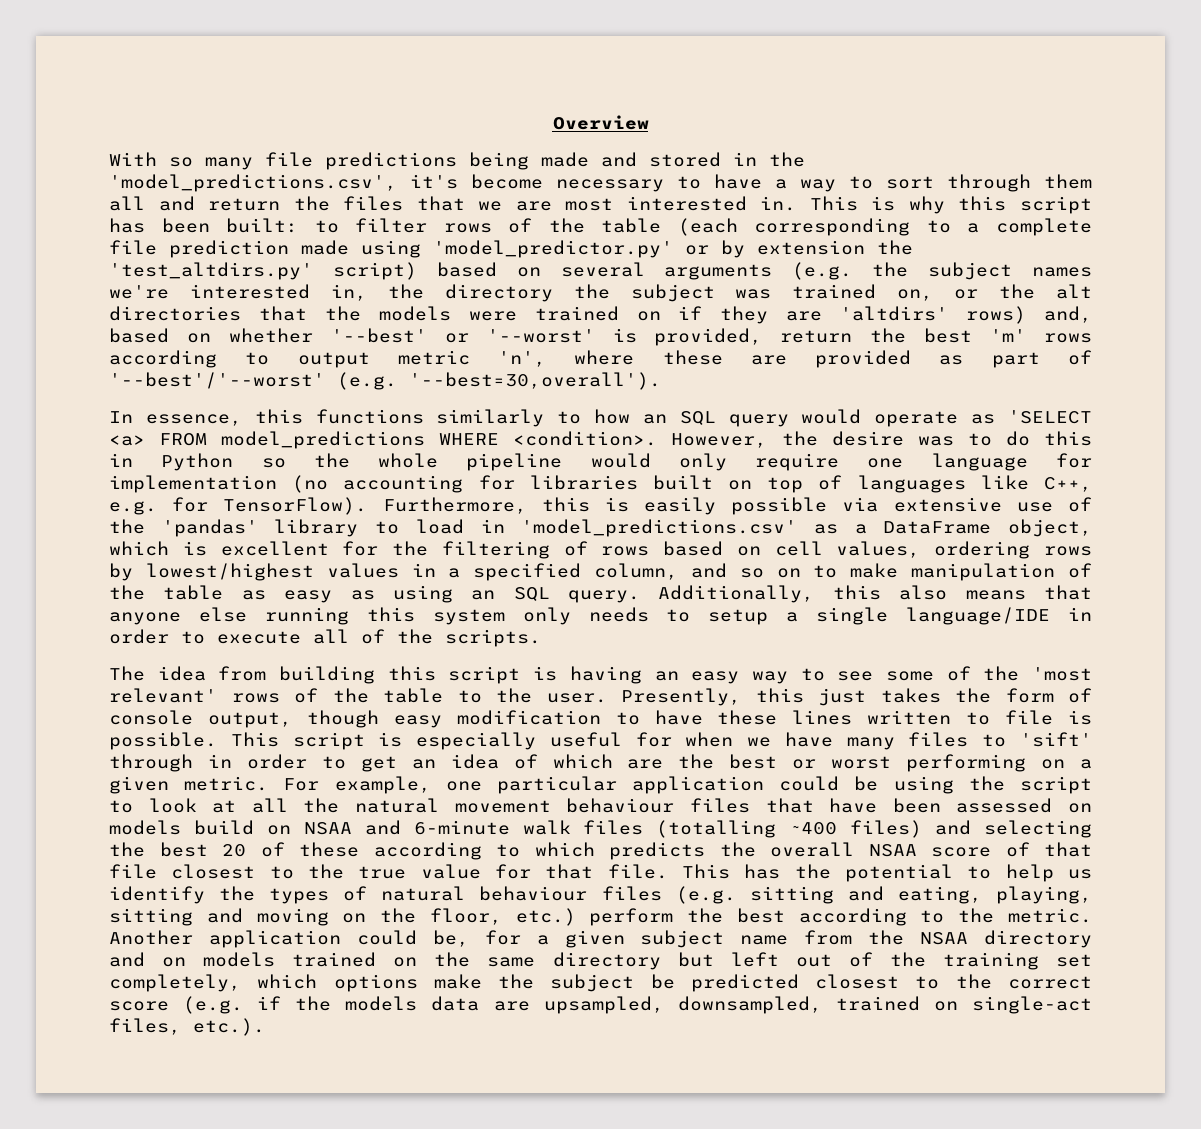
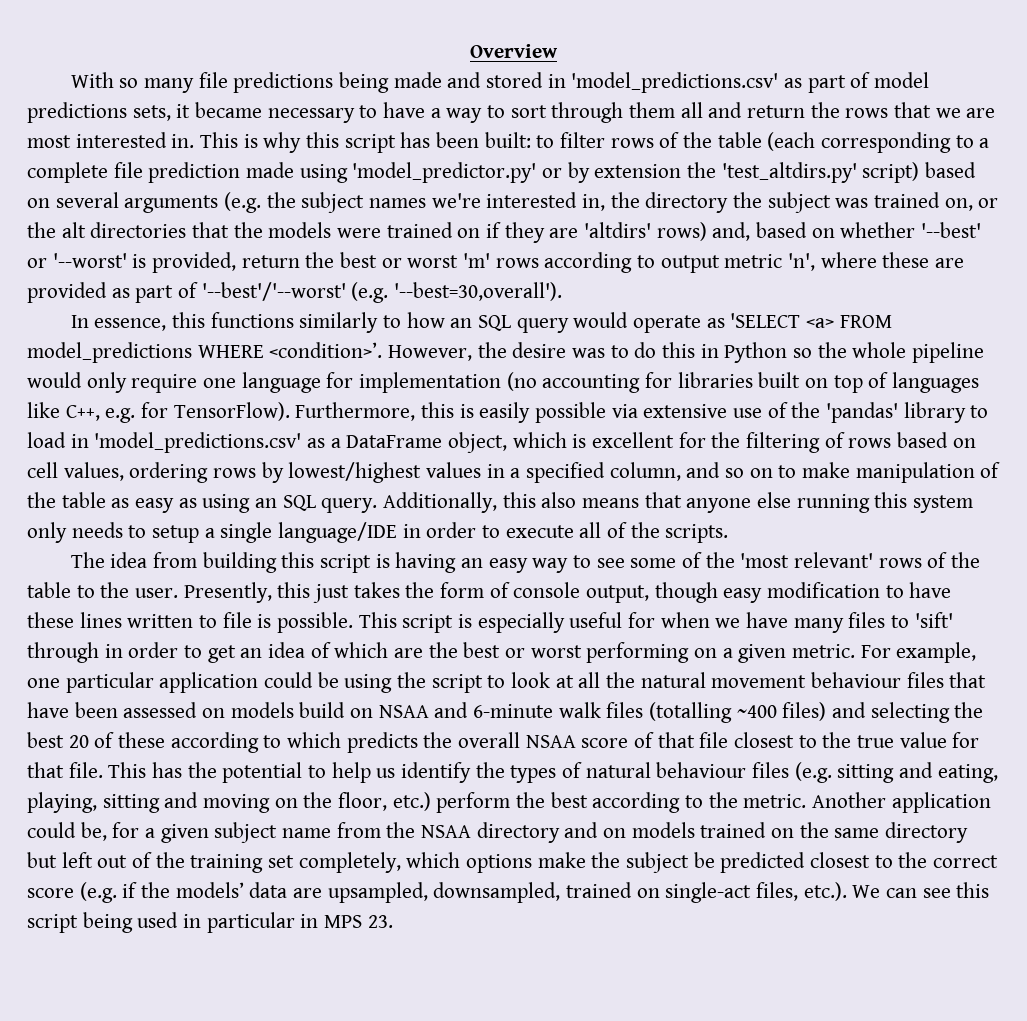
- With so many file predictions being made and stored in the 'model_predictions.csv', it's become necessary to have a way to sort through them all and return the files that we are most interested in.
+ With so many file predictions being made and stored in 'model_predictions.csv' as part of model predictions sets, it became necessary to have a way to sort through them all and return the rows that we are most interested in.
- to filter rows of the table (each corresponding to a complete file prediction made using 'model_predictor.py' or by extension the 'test_altdirs.py' script) based on several arguments (e.g. the subject names we're interested in, the directory the subject was trained on, or the alt directories that the models were trained on if they are 'altdirs' rows) and, based on whether '--best' or '--worst' is provided, return the best 'm' rows according to output metric 'n', where these are provided as part of '--best'/'--worst' (e.g. '--best=30,overall').
+ to filter rows of the table (each corresponding to a complete file prediction made using 'model_predictor.py' or by extension the 'test_altdirs.py' script) based on several arguments (e.g. the subject names we're interested in, the directory the subject was trained on, or the alt directories that the models were trained on if they are 'altdirs' rows) and, based on whether '--best' or '--worst' is provided, return the best or worst 'm' rows according to output metric 'n', where these are provided as part of '--best'/'--worst' (e.g. '--best=30,overall').
- In essence, this functions similarly to how an SQL query would operate as 'SELECT <a> FROM model_predictions WHERE <condition>.
+ In essence, this functions similarly to how an SQL query would operate as 'SELECT <a> FROM model_predictions WHERE <condition>’.
- Another application could be, for a given subject name from the NSAA directory and on models trained on the same directory but left out of the training set completely, which options make the subject be predicted closest to the correct score (e.g. if the models data are upsampled, downsampled, trained on single-act files, etc.).
+ Another application could be, for a given subject name from the NSAA directory and on models trained on the same directory but left out of the training set completely, which options make the subject be predicted closest to the correct score (e.g. if the models’ data are upsampled, downsampled, trained on single-act files, etc.). We can see this script being used in particular in MPS 23.

